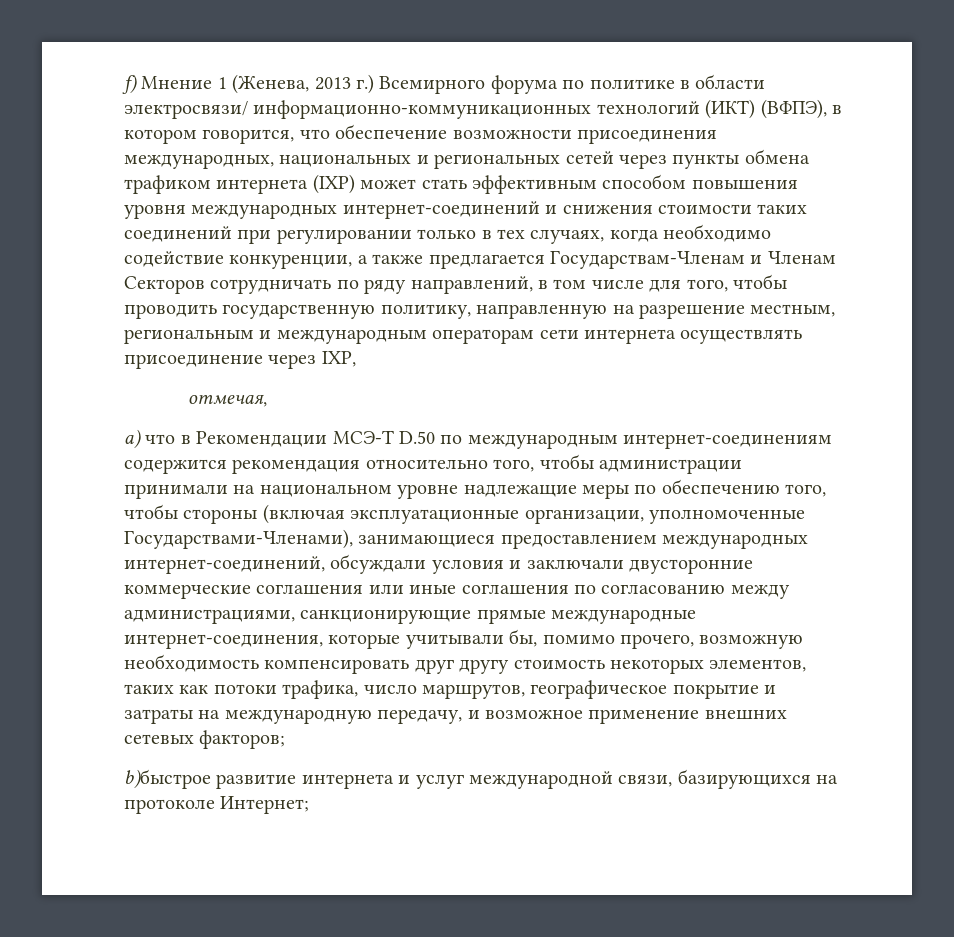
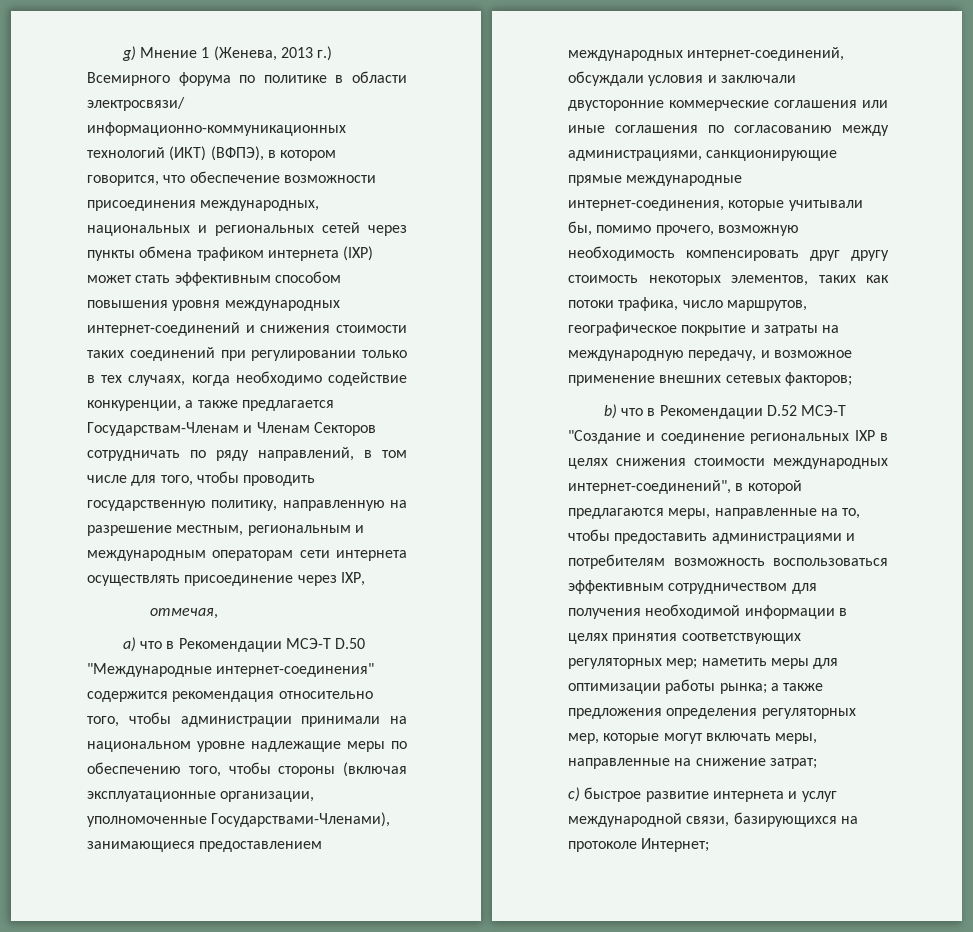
- f) Мнение 1 (Женева, 2013 г.) Всемирного форума по политике в области электросвязи/ информационно-коммуникационных технологий (ИКТ) (ВФПЭ), в котором говорится, что обеспечение возможности присоединения международных, национальных и региональных сетей через пункты обмена трафиком интернета (IXP) может стать эффективным способом повышения уровня международных интернет-соединений и снижения стоимости таких соединений при регулировании только в тех случаях, когда необходимо содействие конкуренции, а также предлагается Государствам-Членам и Членам Секторов сотрудничать по ряду направлений, в том числе для того, чтобы проводить государственную политику, направленную на разрешение местным, региональным и международным операторам сети интернета осуществлять присоединение через IXP,
+ g) Мнение 1 (Женева, 2013 г.) Всемирного форума по политике в области электросвязи/ информационно-коммуникационных технологий (ИКТ) (ВФПЭ), в котором говорится, что обеспечение возможности присоединения международных, национальных и региональных сетей через пункты обмена трафиком интернета (IXP) может стать эффективным способом повышения уровня международных интернет-соединений и снижения стоимости таких соединений при регулировании только в тех случаях, когда необходимо содействие конкуренции, а также предлагается Государствам-Членам и Членам Секторов сотрудничать по ряду направлений, в том числе для того, чтобы проводить государственную политику, направленную на разрешение местным, региональным и международным операторам сети интернета осуществлять присоединение через IXP,
- а) что в Рекомендации МСЭ-Т D.50 по международным интернет-соединениям содержится рекомендация относительно того, чтобы администрации принимали на национальном уровне надлежащие меры по обеспечению того, чтобы стороны (включая эксплуатационные организации, уполномоченные Государствами-Членами), занимающиеся предоставлением международных интернет-соединений, обсуждали условия и заключали двусторонние коммерческие соглашения или иные соглашения по согласованию между администрациями, санкционирующие прямые международные интернет-соединения, которые учитывали бы, помимо прочего, возможную необходимость компенсировать друг другу стоимость некоторых элементов, таких как потоки трафика, число маршрутов, географическое покрытие и затраты на международную передачу, и возможное применение внешних сетевых факторов;
+ а) что в Рекомендации МСЭ-Т D.50 "Международные интернет-соединения" содержится рекомендация относительно того, чтобы администрации принимали на национальном уровне надлежащие меры по обеспечению того, чтобы стороны (включая эксплуатационные организации, уполномоченные Государствами-Членами), занимающиеся предоставлением международных интернет-соединений, обсуждали условия и заключали двусторонние коммерческие соглашения или иные соглашения по согласованию между администрациями, санкционирующие прямые международные интернет-соединения, которые учитывали бы, помимо прочего, возможную необходимость компенсировать друг другу стоимость некоторых элементов, таких как потоки трафика, число маршрутов, географическое покрытие и затраты на международную передачу, и возможное применение внешних сетевых факторов;
- b)быстрое развитие интернета и услуг международной связи, базирующихся на протоколе Интернет;
+ b) что в Рекомендации D.52 МСЭ-T "Создание и соединение региональных IXP в целях снижения стоимости международных интернет-соединений", в которой предлагаются меры, направленные на то, чтобы предоставить администрациями и потребителям возможность воспользоваться эффективным сотрудничеством для получения необходимой информации в целях принятия соответствующих регуляторных мер; наметить меры для оптимизации работы рынка; а также предложения определения регуляторных мер, которые могут включать меры, направленные на снижение затрат;
+ с) быстрое развитие интернета и услуг международной связи, базирующихся на протоколе Интернет;

